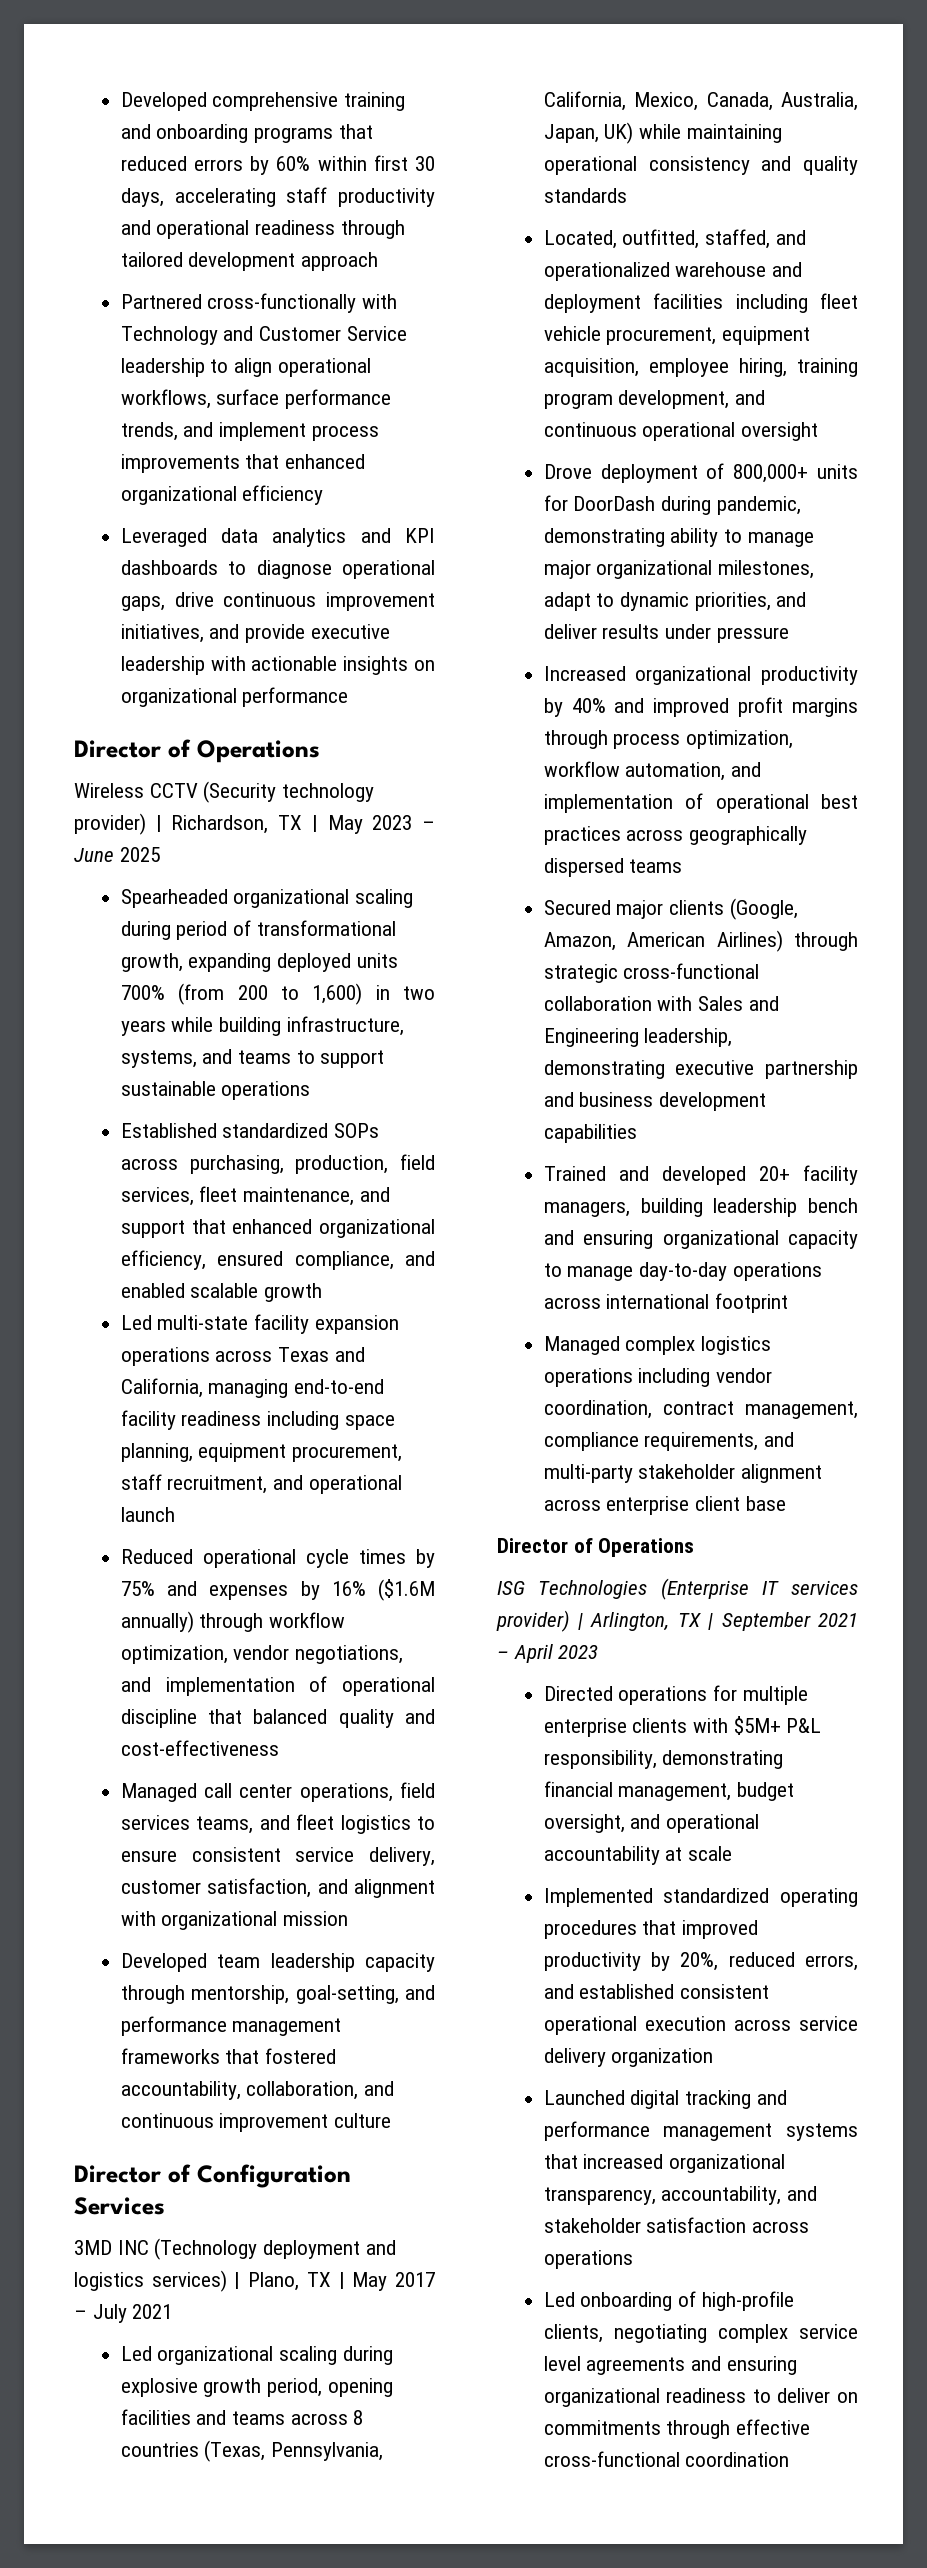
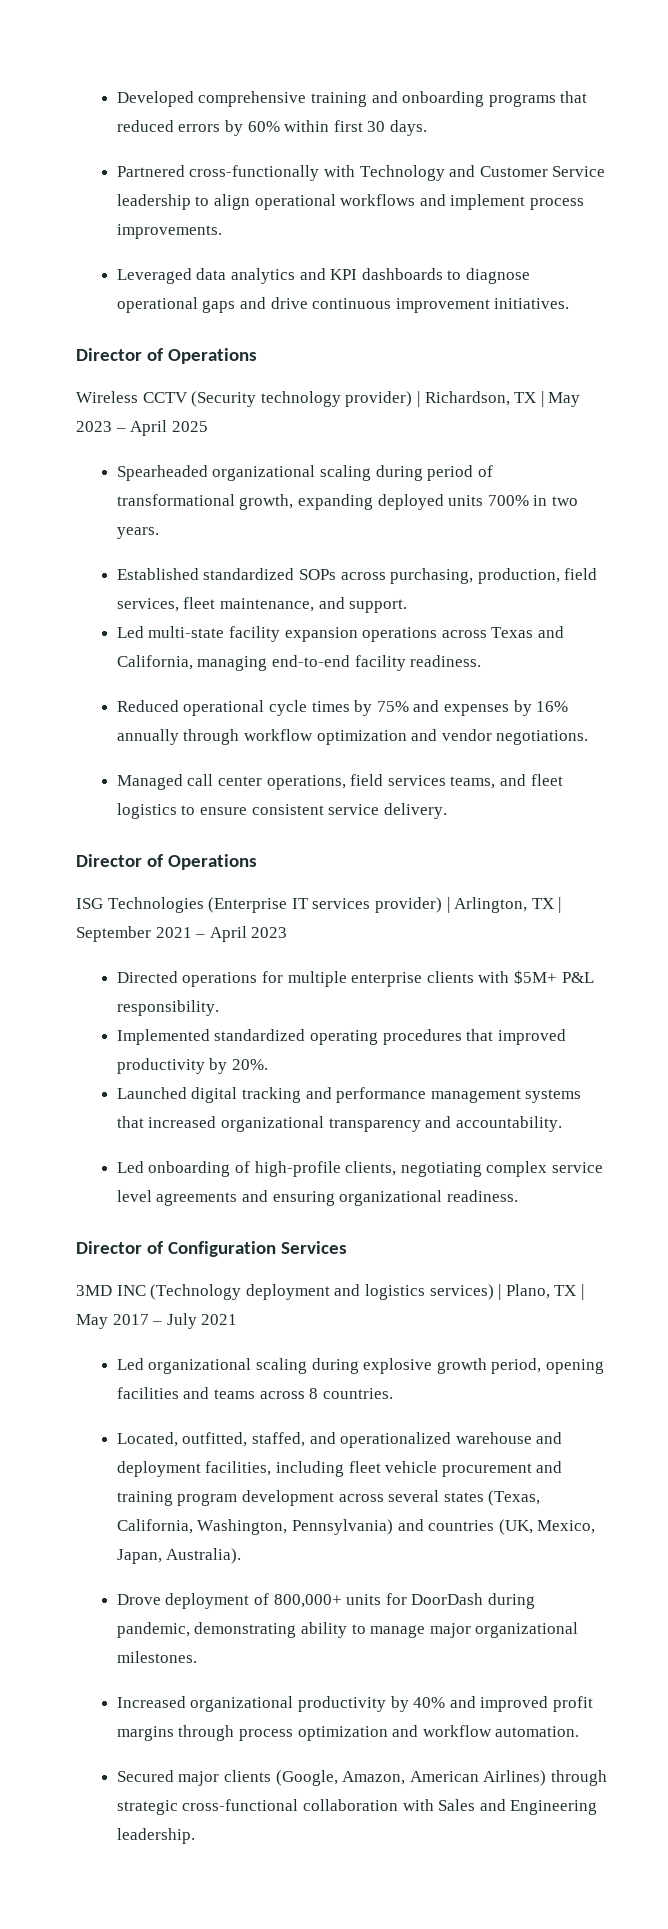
- Developed comprehensive training and onboarding programs that reduced errors by 60% within first 30 days, accelerating staff productivity and operational readiness through tailored development approach
+ Developed comprehensive training and onboarding programs that reduced errors by 60% within first 30 days.
- Partnered cross-functionally with Technology and Customer Service leadership to align operational workflows, surface performance trends, and implement process improvements that enhanced organizational efficiency
+ Partnered cross-functionally with Technology and Customer Service leadership to align operational workflows and implement process improvements.
- Leveraged data analytics and KPI dashboards to diagnose operational gaps, drive continuous improvement initiatives, and provide executive leadership with actionable insights on organizational performance
+ Leveraged data analytics and KPI dashboards to diagnose operational gaps and drive continuous improvement initiatives.
- Wireless CCTV (Security technology provider) | Richardson, TX | May 2023 – June 2025
+ Wireless CCTV (Security technology provider) | Richardson, TX | May 2023 – April 2025
- Spearheaded organizational scaling during period of transformational growth, expanding deployed units 700% (from 200 to 1,600) in two years while building infrastructure, systems, and teams to support sustainable operations
+ Spearheaded organizational scaling during period of transformational growth, expanding deployed units 700% in two years.
- Established standardized SOPs across purchasing, production, field services, fleet maintenance, and support that enhanced organizational efficiency, ensured compliance, and enabled scalable growth
+ Established standardized SOPs across purchasing, production, field services, fleet maintenance, and support.
- Led multi-state facility expansion operations across Texas and California, managing end-to-end facility readiness including space planning, equipment procurement, staff recruitment, and operational launch
+ Led multi-state facility expansion operations across Texas and California, managing end-to-end facility readiness.
- Reduced operational cycle times by 75% and expenses by 16% ($1.6M annually) through workflow optimization, vendor negotiations, and implementation of operational discipline that balanced quality and cost-effectiveness
+ Reduced operational cycle times by 75% and expenses by 16% annually through workflow optimization and vendor negotiations.
- Managed call center operations, field services teams, and fleet logistics to ensure consistent service delivery, customer satisfaction, and alignment with organizational mission
- Developed team leadership capacity through mentorship, goal-setting, and performance management frameworks that fostered accountability, collaboration, and continuous improvement culture
+ Managed call center operations, field services teams, and fleet logistics to ensure consistent service delivery.
+ Director of Operations
+ ISG Technologies (Enterprise IT services provider) | Arlington, TX | September 2021 – April 2023
+ Directed operations for multiple enterprise clients with $5M+ P&L responsibility.
+ Implemented standardized operating procedures that improved productivity by 20%.
+ Launched digital tracking and performance management systems that increased organizational transparency and accountability.
+ Led onboarding of high-profile clients, negotiating complex service level agreements and ensuring organizational readiness.
- Led organizational scaling during explosive growth period, opening facilities and teams across 8 countries (Texas, Pennsylvania, California, Mexico, Canada, Australia, Japan, UK) while maintaining operational consistency and quality standards
+ Led organizational scaling during explosive growth period, opening facilities and teams across 8 countries.
- Located, outfitted, staffed, and operationalized warehouse and deployment facilities including fleet vehicle procurement, equipment acquisition, employee hiring, training program development, and continuous operational oversight
+ Located, outfitted, staffed, and operationalized warehouse and deployment facilities, including fleet vehicle procurement and training program development across several states (Texas, California, Washington, Pennsylvania) and countries (UK, Mexico, Japan, Australia).
- Drove deployment of 800,000+ units for DoorDash during pandemic, demonstrating ability to manage major organizational milestones, adapt to dynamic priorities, and deliver results under pressure
+ Drove deployment of 800,000+ units for DoorDash during pandemic, demonstrating ability to manage major organizational milestones.
- Increased organizational productivity by 40% and improved profit margins through process optimization, workflow automation, and implementation of operational best practices across geographically dispersed teams
+ Increased organizational productivity by 40% and improved profit margins through process optimization and workflow automation.
- Secured major clients (Google, Amazon, American Airlines) through strategic cross-functional collaboration with Sales and Engineering leadership, demonstrating executive partnership and business development capabilities
- Trained and developed 20+ facility managers, building leadership bench and ensuring organizational capacity to manage day-to-day operations across international footprint
- Managed complex logistics operations including vendor coordination, contract management, compliance requirements, and multi-party stakeholder alignment across enterprise client base
- Director of Operations
- ISG Technologies (Enterprise IT services provider) | Arlington, TX | September 2021 – April 2023
- Directed operations for multiple enterprise clients with $5M+ P&L responsibility, demonstrating financial management, budget oversight, and operational accountability at scale
- Implemented standardized operating procedures that improved productivity by 20%, reduced errors, and established consistent operational execution across service delivery organization
- Launched digital tracking and performance management systems that increased organizational transparency, accountability, and stakeholder satisfaction across operations
- Led onboarding of high-profile clients, negotiating complex service level agreements and ensuring organizational readiness to deliver on commitments through effective cross-functional coordination
+ Secured major clients (Google, Amazon, American Airlines) through strategic cross-functional collaboration with Sales and Engineering leadership.

